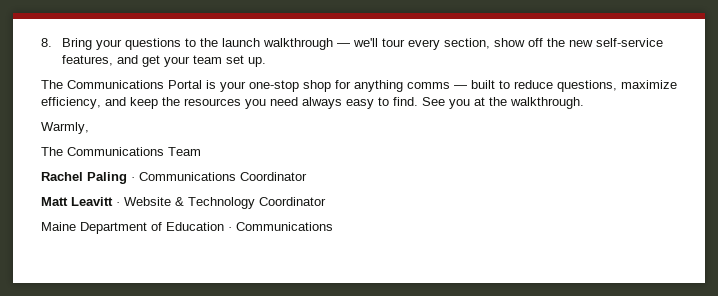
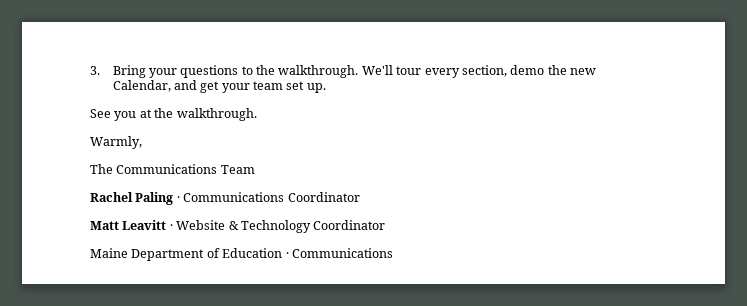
- 8. Bring your questions to the launch walkthrough — we'll tour every section, show off the new self-service features, and get your team set up.
+ 3. Bring your questions to the walkthrough. We'll tour every section, demo the new Calendar, and get your team set up.
- The Communications Portal is your one-stop shop for anything comms — built to reduce questions, maximize efficiency, and keep the resources you need always easy to find.

